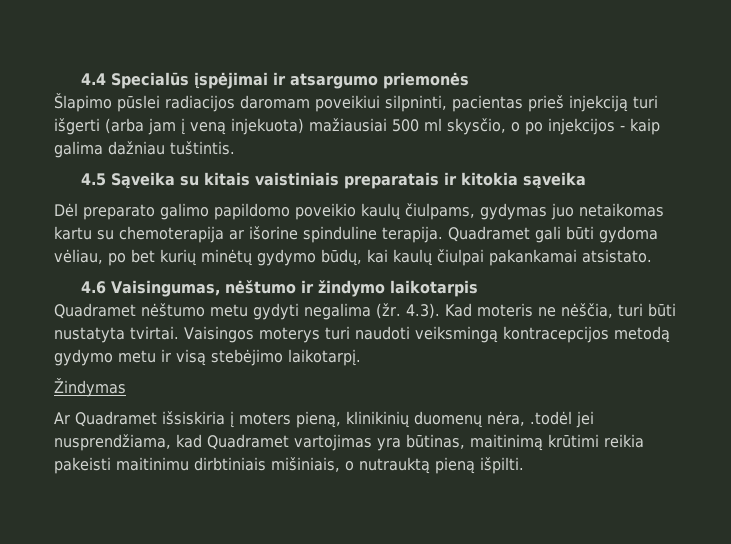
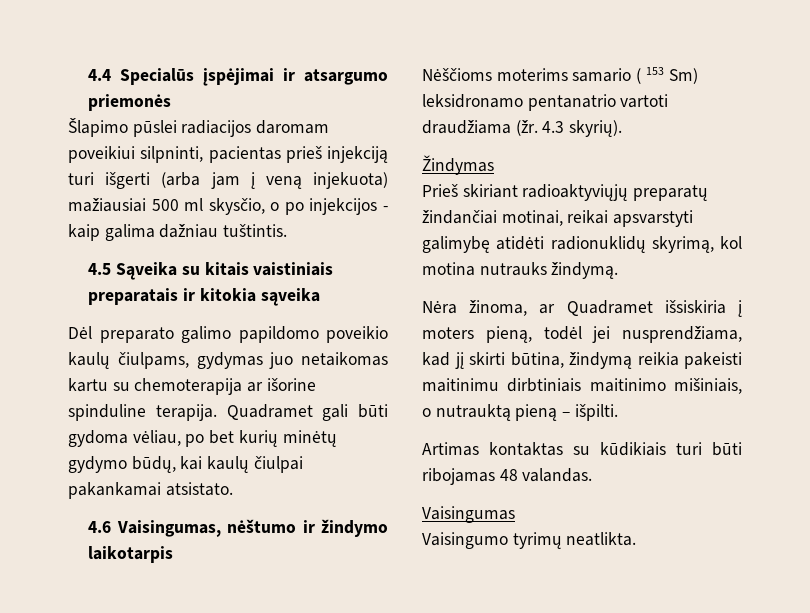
- Quadramet nėštumo metu gydyti negalima (žr. 4.3). Kad moteris ne nėščia, turi būti nustatyta tvirtai. Vaisingos moterys turi naudoti veiksmingą kontracepcijos metodą gydymo metu ir visą stebėjimo laikotarpį.
+ Nėščioms moterims samario ( 153 Sm) leksidronamo pentanatrio vartoti draudžiama (žr. 4.3 skyrių).
  Žindymas
- Ar Quadramet išsiskiria į moters pieną, klinikinių duomenų nėra, .todėl jei nusprendžiama, kad Quadramet vartojimas yra būtinas, maitinimą krūtimi reikia pakeisti maitinimu dirbtiniais mišiniais, o nutrauktą pieną išpilti.
+ Prieš skiriant radioaktyviųjų preparatų žindančiai motinai, reikai apsvarstyti galimybę atidėti radionuklidų skyrimą, kol motina nutrauks žindymą.
+ Nėra žinoma, ar Quadramet išsiskiria į moters pieną, todėl jei nusprendžiama, kad jį skirti būtina, žindymą reikia pakeisti maitinimu dirbtiniais maitinimo mišiniais, o nutrauktą pieną – išpilti.
+ Artimas kontaktas su kūdikiais turi būti ribojamas 48 valandas.
+ Vaisingumas
+ Vaisingumo tyrimų neatlikta.

